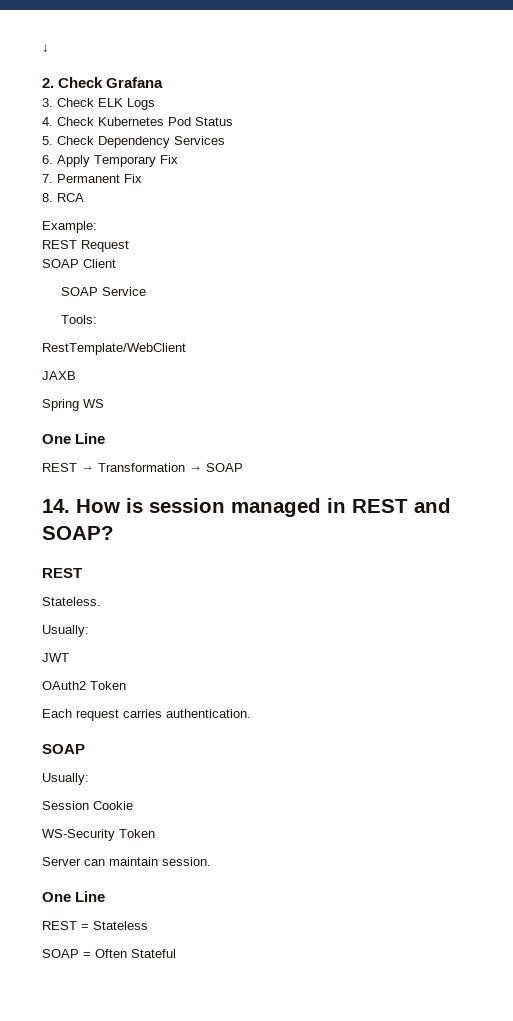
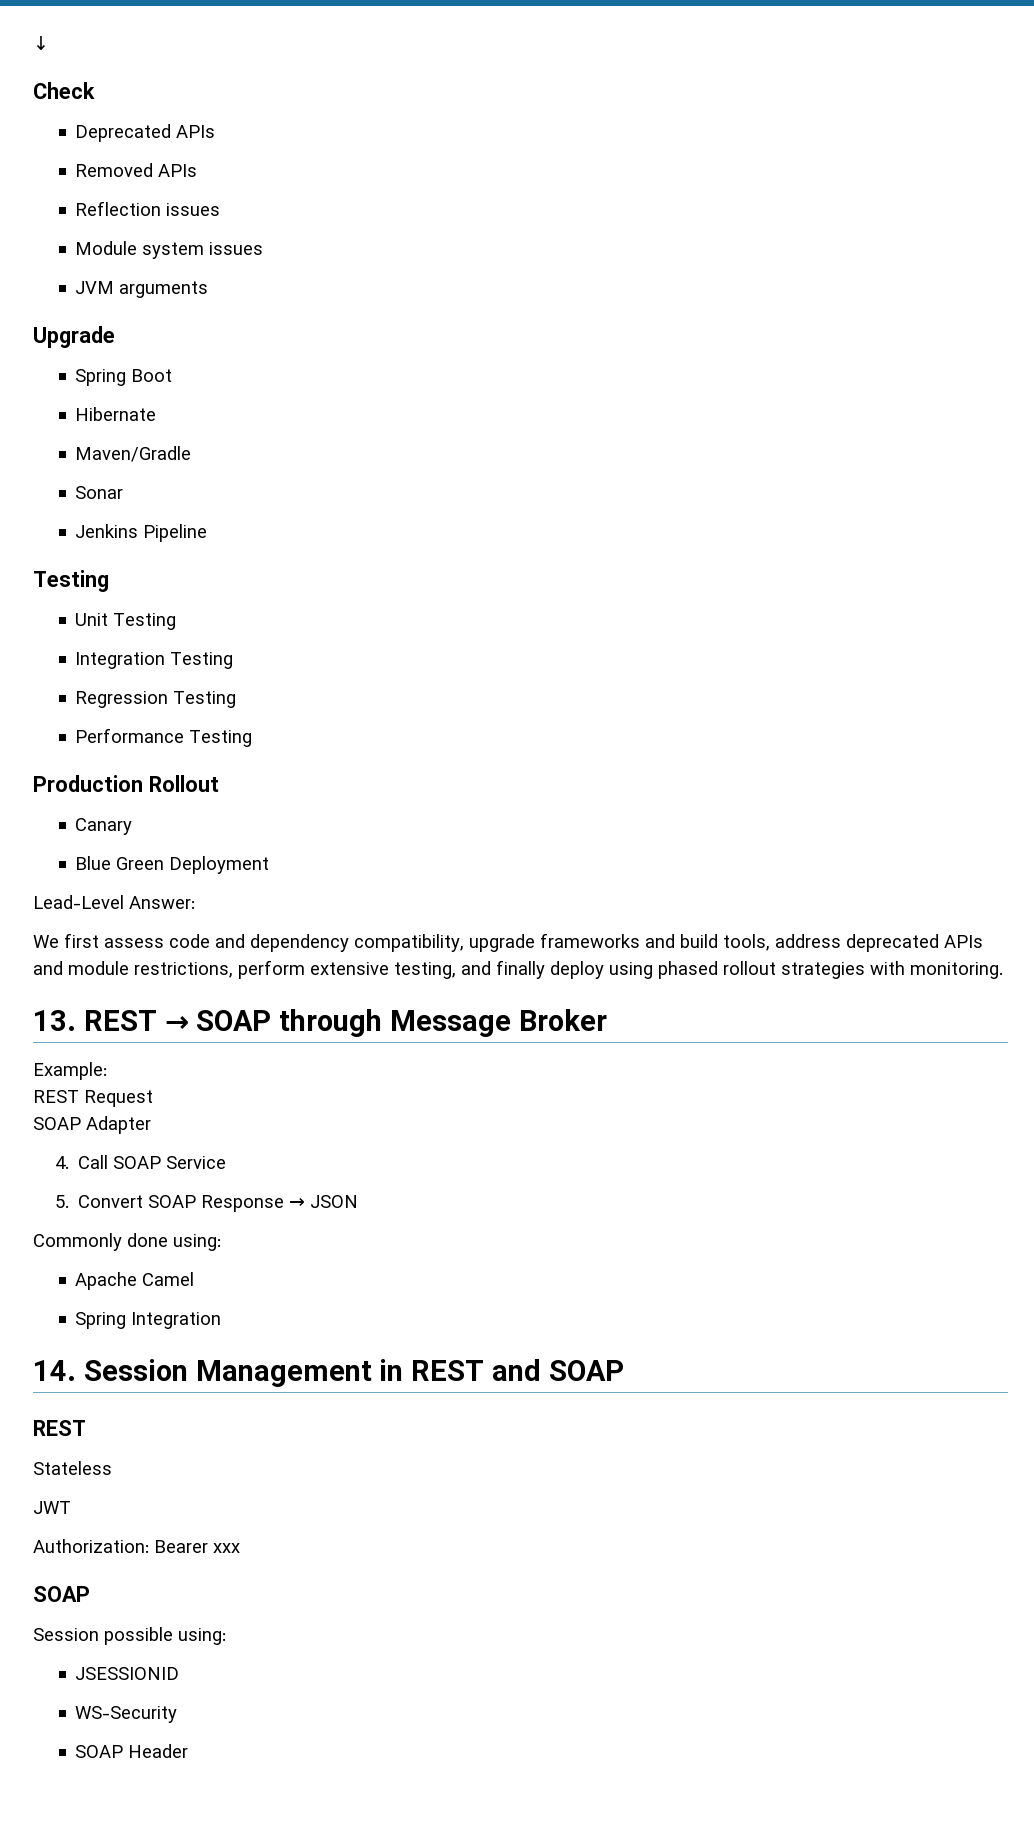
- 2. Check Grafana
- 3. Check ELK Logs
- 4. Check Kubernetes Pod Status
- 5. Check Dependency Services
- 6. Apply Temporary Fix
- 7. Permanent Fix
- 8. RCA
+ Check
+ Deprecated APIs
+ Removed APIs
+ Reflection issues
+ Module system issues
+ JVM arguments
+ Upgrade
+ Spring Boot
+ Hibernate
+ Maven/Gradle
+ Sonar
+ Jenkins Pipeline
+ Testing
+ Unit Testing
+ Integration Testing
+ Regression Testing
+ Performance Testing
+ Production Rollout
+ Canary
+ Blue Green Deployment
+ Lead-Level Answer:
+ We first assess code and dependency compatibility, upgrade frameworks and build tools, address deprecated APIs and module restrictions, perform extensive testing, and finally deploy using phased rollout strategies with monitoring.
+ 13. REST → SOAP through Message Broker
- SOAP Client
- SOAP Service
+ SOAP Adapter
+ 4. Call SOAP Service
- Tools:
- RestTemplate/WebClient
- JAXB
- Spring WS
- One Line
- REST → Transformation → SOAP
- 14. How is session managed in REST and SOAP?
+ 5. Convert SOAP Response → JSON
+ Commonly done using:
+ Apache Camel
+ Spring Integration
+ 14. Session Management in REST and SOAP
- Stateless.
- Usually:
+ Stateless
- OAuth2 Token
- Each request carries authentication.
+ Authorization: Bearer xxx
  SOAP
- Usually:
- Session Cookie
- WS-Security Token
- Server can maintain session.
- One Line
- REST = Stateless
- SOAP = Often Stateful
+ Session possible using:
+ JSESSIONID
+ WS-Security
+ SOAP Header

